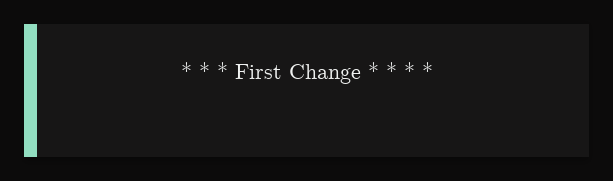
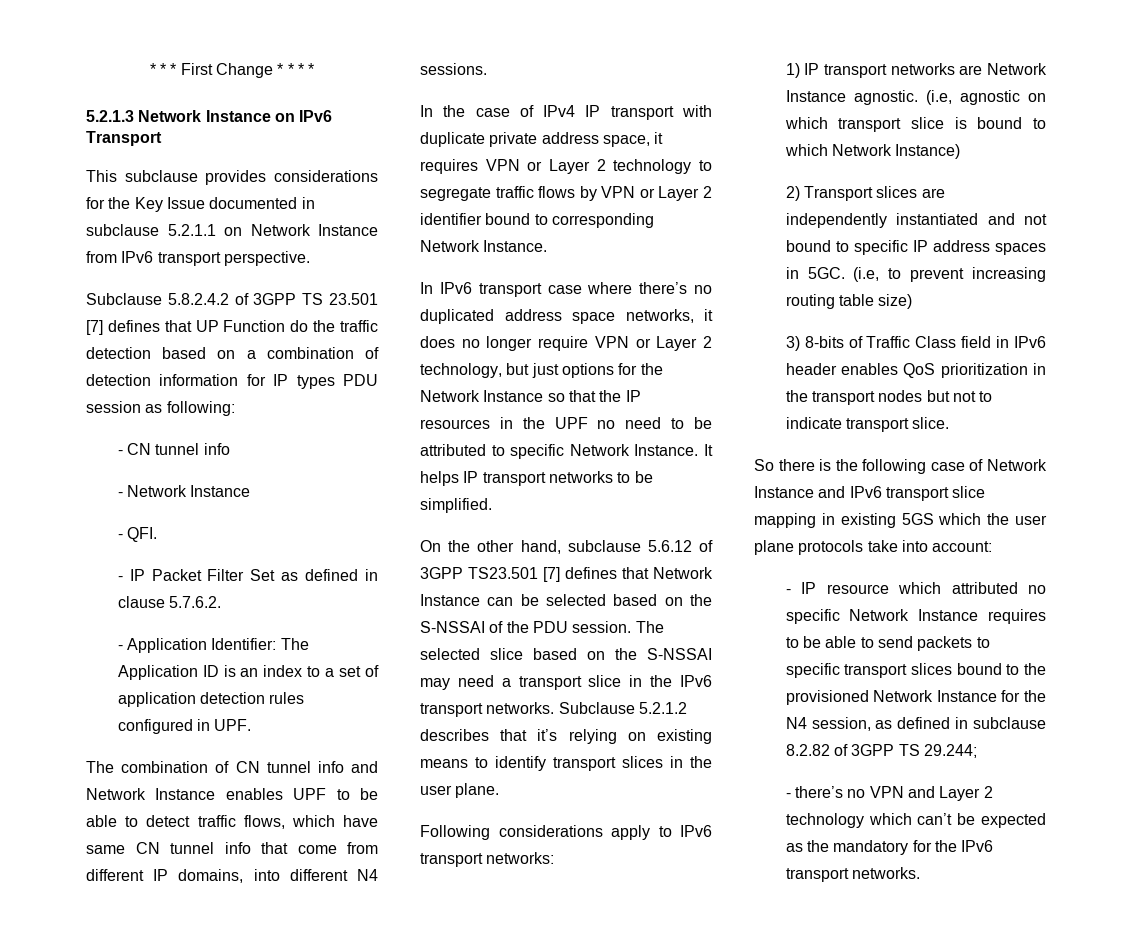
+ 5.2.1.3 Network Instance on IPv6 Transport
+ This subclause provides considerations for the Key Issue documented in subclause 5.2.1.1 on Network Instance from IPv6 transport perspective.
+ Subclause 5.8.2.4.2 of 3GPP TS 23.501 [7] defines that UP Function do the traffic detection based on a combination of detection information for IP types PDU session as following:
+ - CN tunnel info
+ - Network Instance
+ - QFI.
+ - IP Packet Filter Set as defined in clause 5.7.6.2.
+ - Application Identifier: The Application ID is an index to a set of application detection rules configured in UPF.
+ The combination of CN tunnel info and Network Instance enables UPF to be able to detect traffic flows, which have same CN tunnel info that come from different IP domains, into different N4 sessions.
+ In the case of IPv4 IP transport with duplicate private address space, it requires VPN or Layer 2 technology to segregate traffic flows by VPN or Layer 2 identifier bound to corresponding Network Instance.
+ In IPv6 transport case where there’s no duplicated address space networks, it does no longer require VPN or Layer 2 technology, but just options for the Network Instance so that the IP resources in the UPF no need to be attributed to specific Network Instance. It helps IP transport networks to be simplified.
+ On the other hand, subclause 5.6.12 of 3GPP TS23.501 [7] defines that Network Instance can be selected based on the S-NSSAI of the PDU session. The selected slice based on the S-NSSAI may need a transport slice in the IPv6 transport networks. Subclause 5.2.1.2 describes that it’s relying on existing means to identify transport slices in the user plane.
+ Following considerations apply to IPv6 transport networks:
+ 1) IP transport networks are Network Instance agnostic. (i.e, agnostic on which transport slice is bound to which Network Instance)
+ 2) Transport slices are independently instantiated and not bound to specific IP address spaces in 5GC. (i.e, to prevent increasing routing table size)
+ 3) 8-bits of Traffic Class field in IPv6 header enables QoS prioritization in the transport nodes but not to indicate transport slice.
+ So there is the following case of Network Instance and IPv6 transport slice mapping in existing 5GS which the user plane protocols take into account:
+ - IP resource which attributed no specific Network Instance requires to be able to send packets to specific transport slices bound to the provisioned Network Instance for the N4 session, as defined in subclause 8.2.82 of 3GPP TS 29.244;
+ - there’s no VPN and Layer 2 technology which can’t be expected as the mandatory for the IPv6 transport networks.

